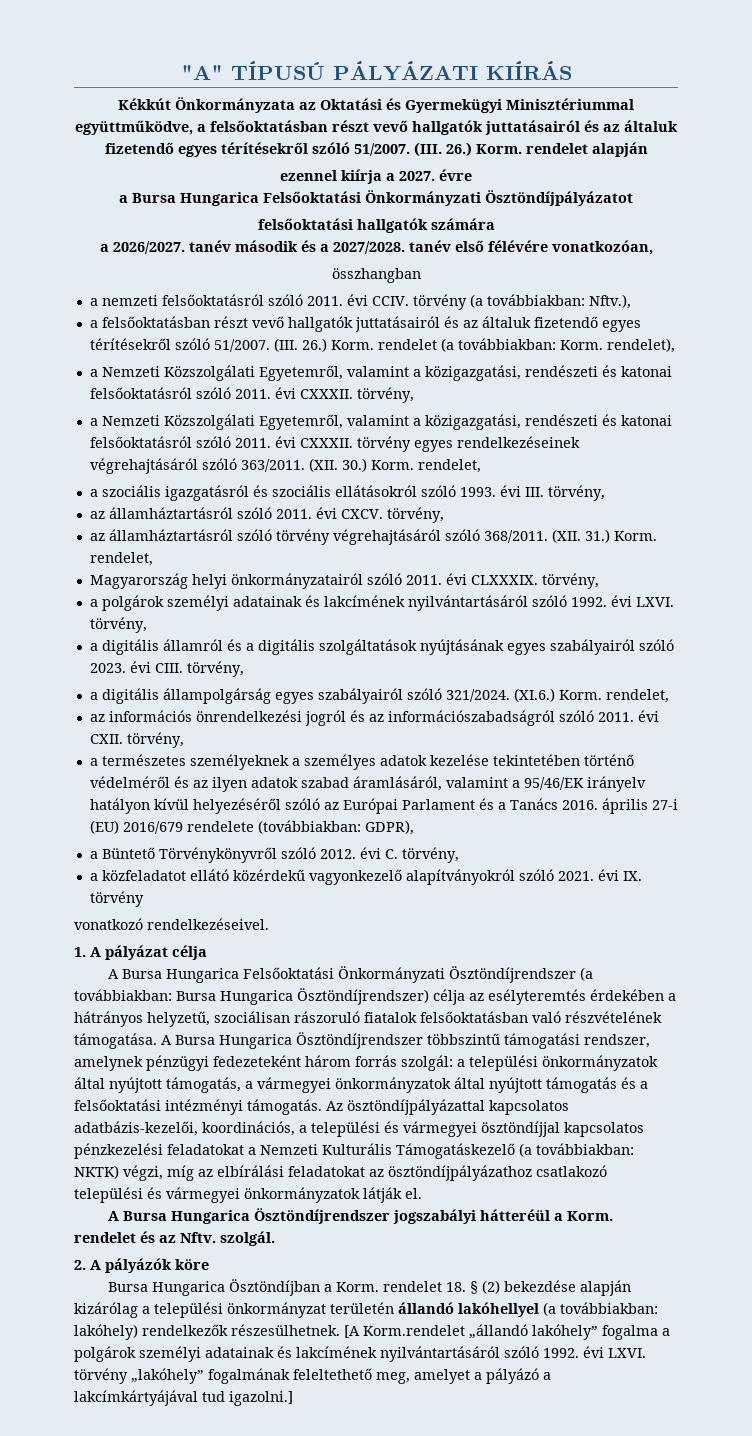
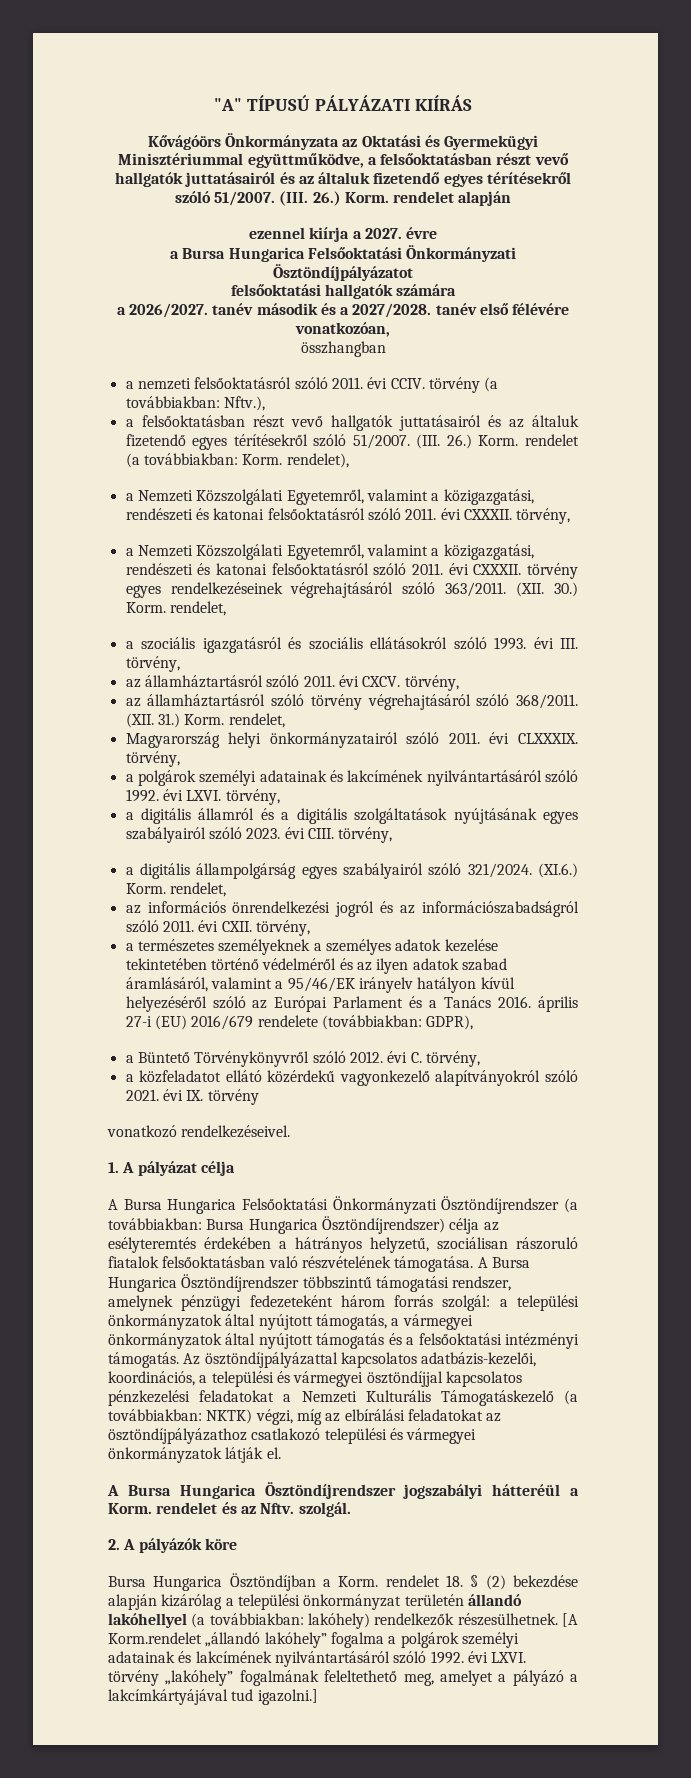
- Kékkút Önkormányzata az Oktatási és Gyermekügyi Minisztériummal együttműködve, a felsőoktatásban részt vevő hallgatók juttatásairól és az általuk fizetendő egyes térítésekről szóló 51/2007.
+ Kővágóörs Önkormányzata az Oktatási és Gyermekügyi Minisztériummal együttműködve, a felsőoktatásban részt vevő hallgatók juttatásairól és az általuk fizetendő egyes térítésekről szóló 51/2007.

